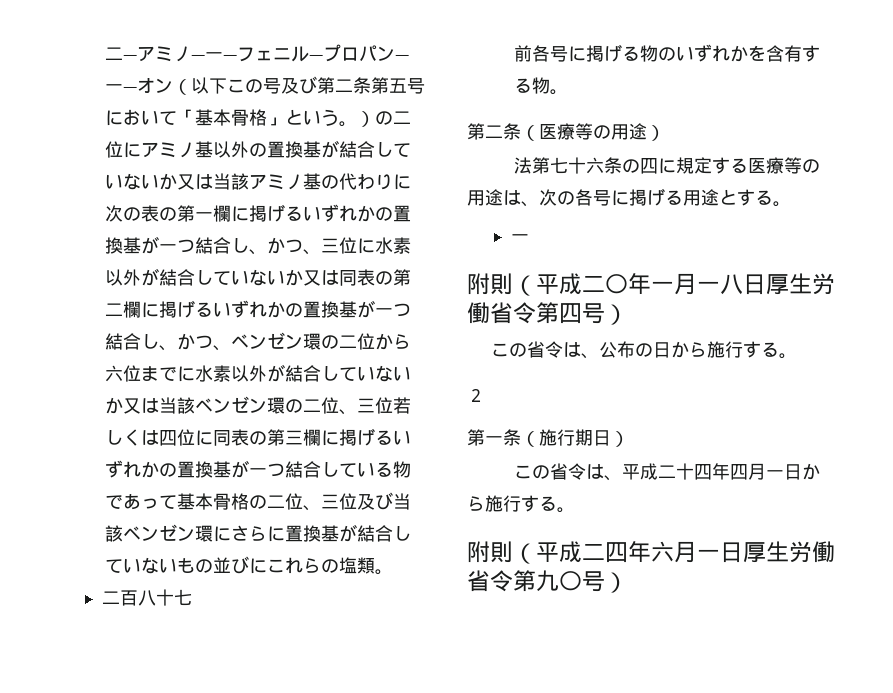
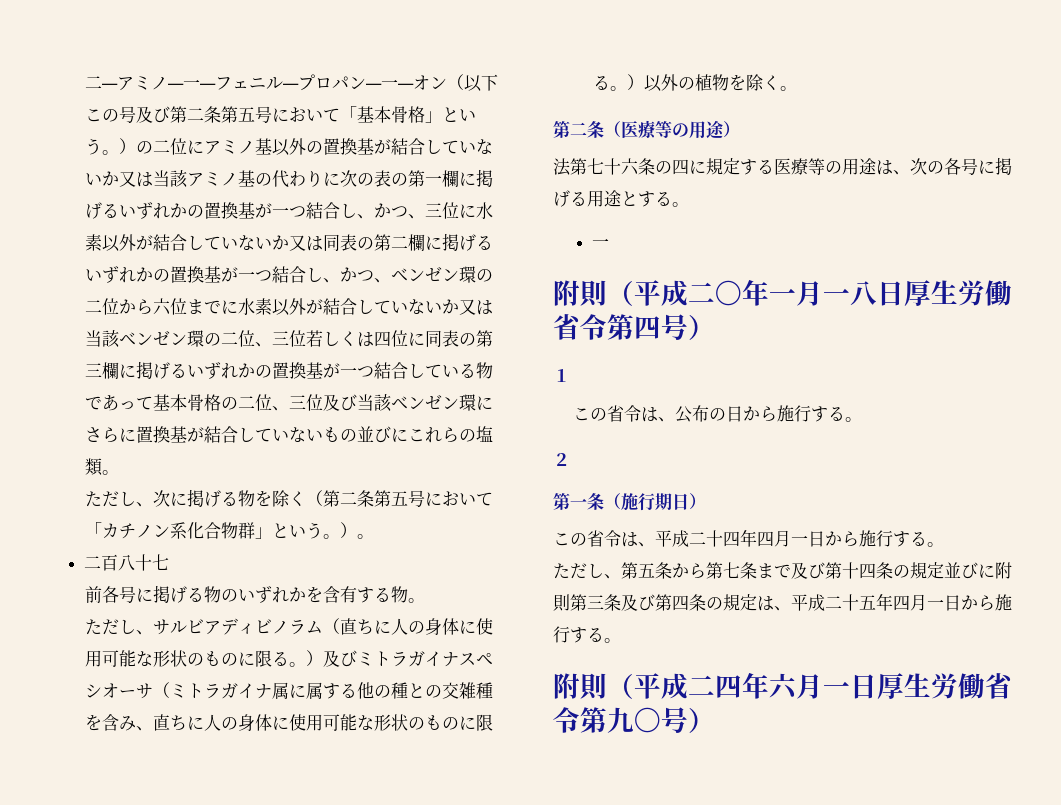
+ ただし、次に掲げる物を除く（第二条第五号において「カチノン系化合物群」という。）。
+ ただし、サルビアディビノラム（直ちに人の身体に使用可能な形状のものに限る。）及びミトラガイナスペシオーサ（ミトラガイナ属に属する他の種との交雑種を含み、直ちに人の身体に使用可能な形状のものに限る。）以外の植物を除く。
+ １
+ ただし、第五条から第七条まで及び第十四条の規定並びに附則第三条及び第四条の規定は、平成二十五年四月一日から施行する。

